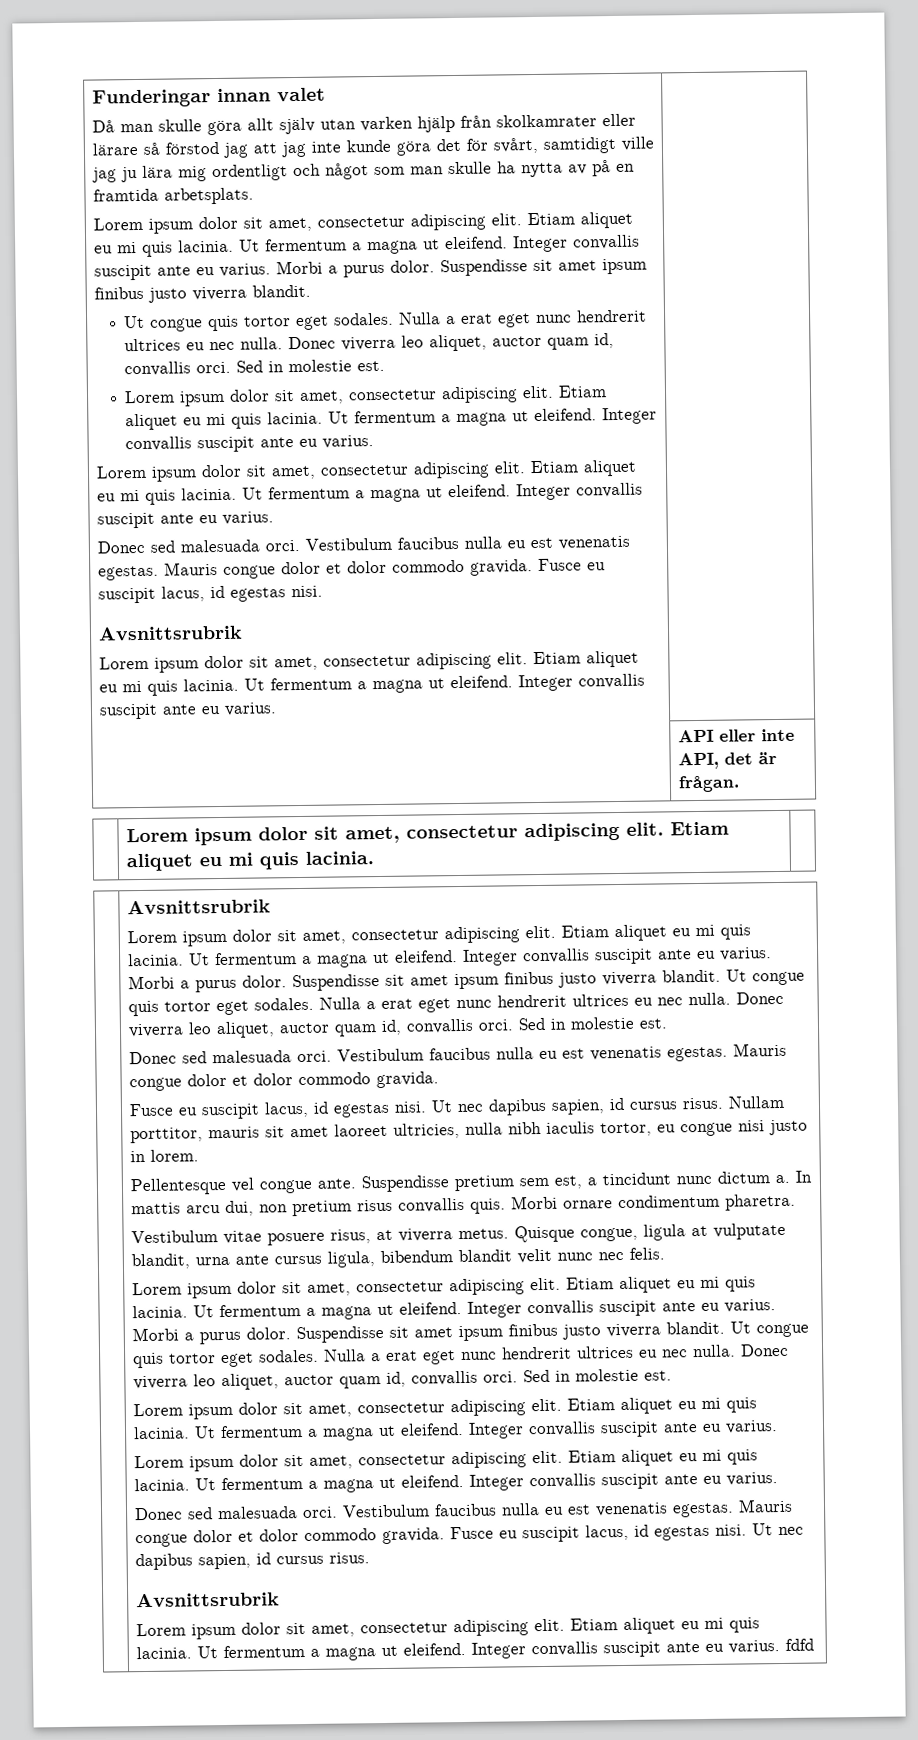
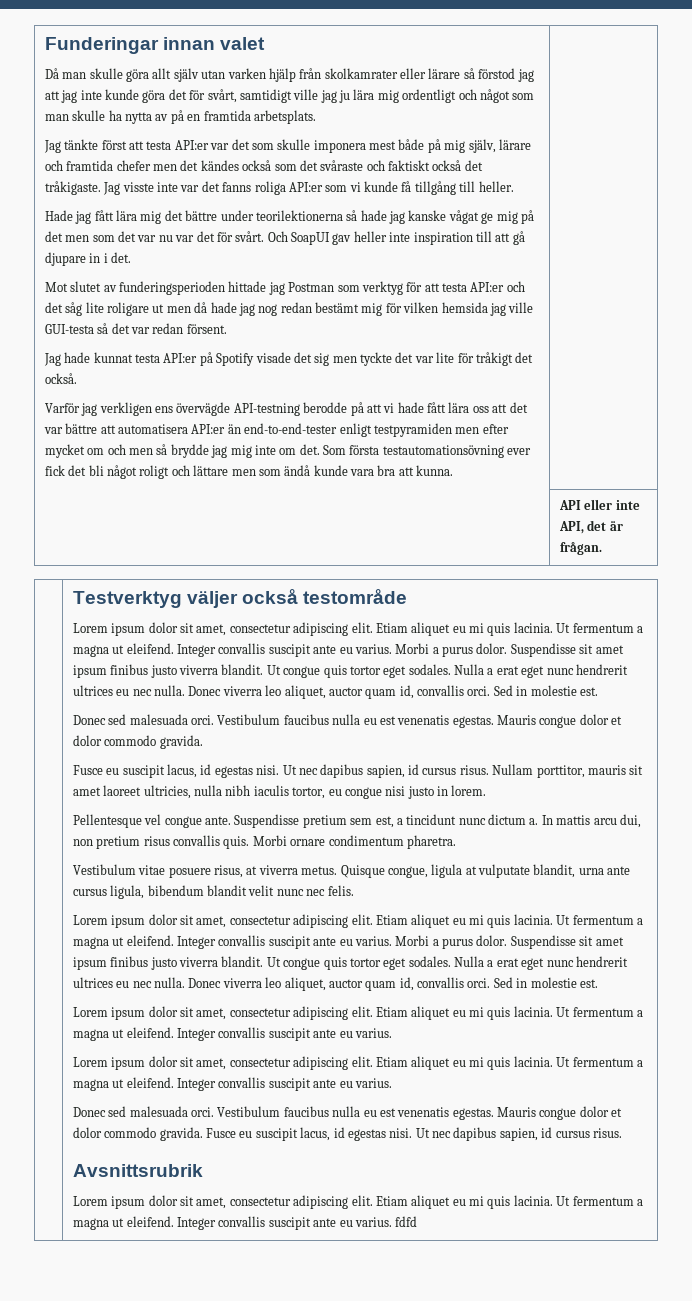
  Då man skulle göra allt själv utan varken hjälp från skolkamrater eller lärare så förstod jag att jag inte kunde göra det för svårt, samtidigt ville jag ju lära mig ordentligt och något som man skulle ha nytta av på en framtida arbetsplats.
- Lorem ipsum dolor sit amet, consectetur adipiscing elit. Etiam aliquet eu mi quis lacinia. Ut fermentum a magna ut eleifend. Integer convallis suscipit ante eu varius. Morbi a purus dolor. Suspendisse sit amet ipsum finibus justo viverra blandit.
- Ut congue quis tortor eget sodales. Nulla a erat eget nunc hendrerit ultrices eu nec nulla. Donec viverra leo aliquet, auctor quam id, convallis orci. Sed in molestie est.
- Lorem ipsum dolor sit amet, consectetur adipiscing elit. Etiam aliquet eu mi quis lacinia. Ut fermentum a magna ut eleifend. Integer convallis suscipit ante eu varius.
- Lorem ipsum dolor sit amet, consectetur adipiscing elit. Etiam aliquet eu mi quis lacinia. Ut fermentum a magna ut eleifend. Integer convallis suscipit ante eu varius.
- Donec sed malesuada orci. Vestibulum faucibus nulla eu est venenatis egestas. Mauris congue dolor et dolor commodo gravida. Fusce eu suscipit lacus, id egestas nisi.
- Avsnittsrubrik
- Lorem ipsum dolor sit amet, consectetur adipiscing elit. Etiam aliquet eu mi quis lacinia. Ut fermentum a magna ut eleifend. Integer convallis suscipit ante eu varius.
+ Jag tänkte först att testa API:er var det som skulle imponera mest både på mig själv, lärare och framtida chefer men det kändes också som det svåraste och faktiskt också det tråkigaste. Jag visste inte var det fanns roliga API:er som vi kunde få tillgång till heller.
+ Hade jag fått lära mig det bättre under teorilektionerna så hade jag kanske vågat ge mig på det men som det var nu var det för svårt. Och SoapUI gav heller inte inspiration till att gå djupare in i det.
+ Mot slutet av funderingsperioden hittade jag Postman som verktyg för att testa API:er och det såg lite roligare ut men då hade jag nog redan bestämt mig för vilken hemsida jag ville GUI-testa så det var redan försent.
+ Jag hade kunnat testa API:er på Spotify visade det sig men tyckte det var lite för tråkigt det också.
+ Varför jag verkligen ens övervägde API-testning berodde på att vi hade fått lära oss att det var bättre att automatisera API:er än end-to-end-tester enligt testpyramiden men efter mycket om och men så brydde jag mig inte om det. Som första testautomationsövning ever fick det bli något roligt och lättare men som ändå kunde vara bra att kunna.
- Lorem ipsum dolor sit amet, consectetur adipiscing elit. Etiam aliquet eu mi quis lacinia. |
- | Avsnittsrubrik
+ Testverktyg väljer också testområde

